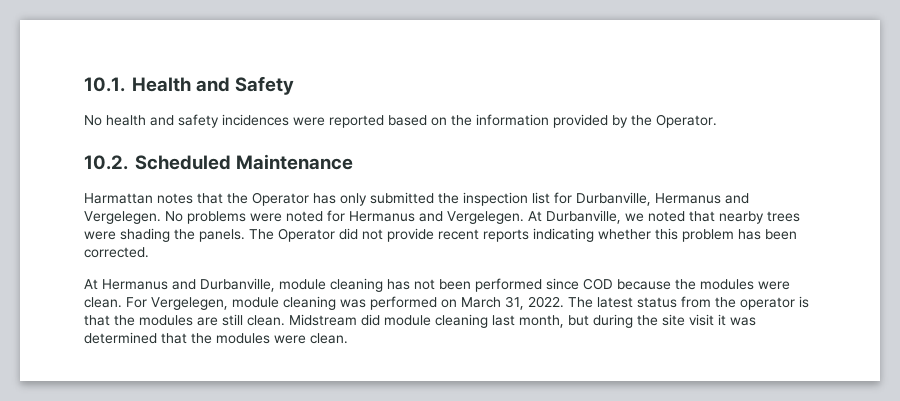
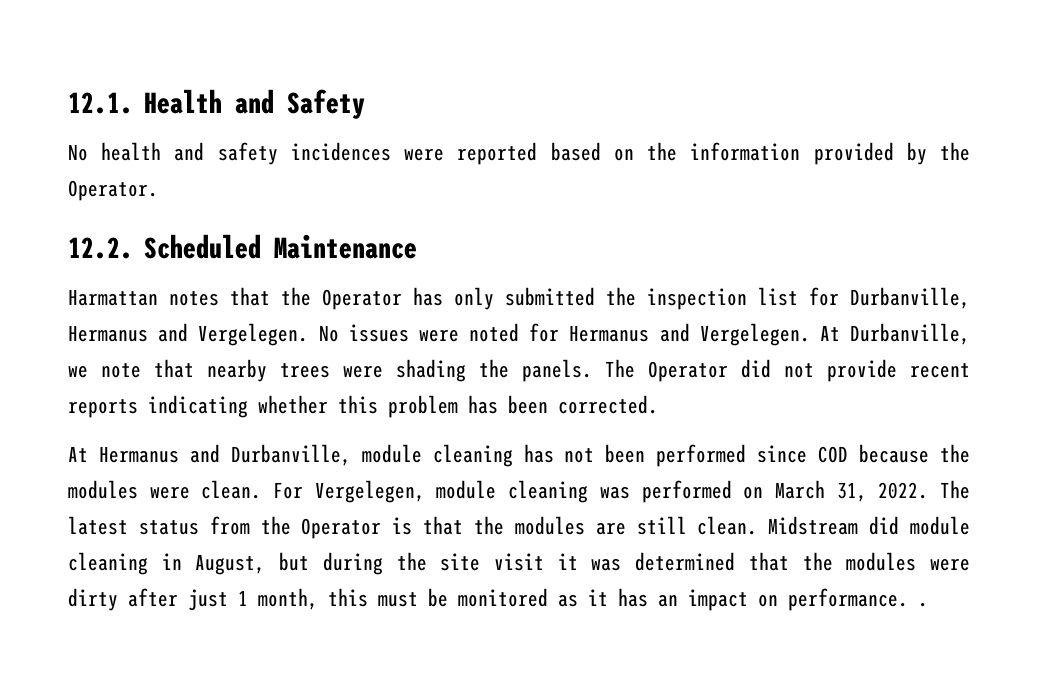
- 10.1. Health and Safety
+ 12.1. Health and Safety
- 10.2. Scheduled Maintenance
+ 12.2. Scheduled Maintenance
- No problems were noted for Hermanus and Vergelegen.
+ No issues were noted for Hermanus and Vergelegen.
- At Durbanville, we noted that nearby trees were shading the panels.
+ At Durbanville, we note that nearby trees were shading the panels.
- The latest status from the operator is that the modules are still clean.
+ The latest status from the Operator is that the modules are still clean.
- Midstream did module cleaning last month, but during the site visit it was determined that the modules were clean.
+ Midstream did module cleaning in August, but during the site visit it was determined that the modules were dirty after just 1 month, this must be monitored as it has an impact on performance. .

